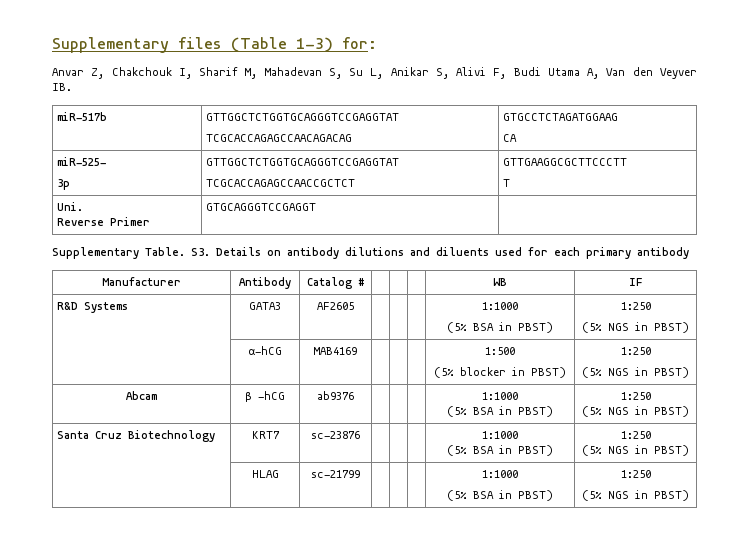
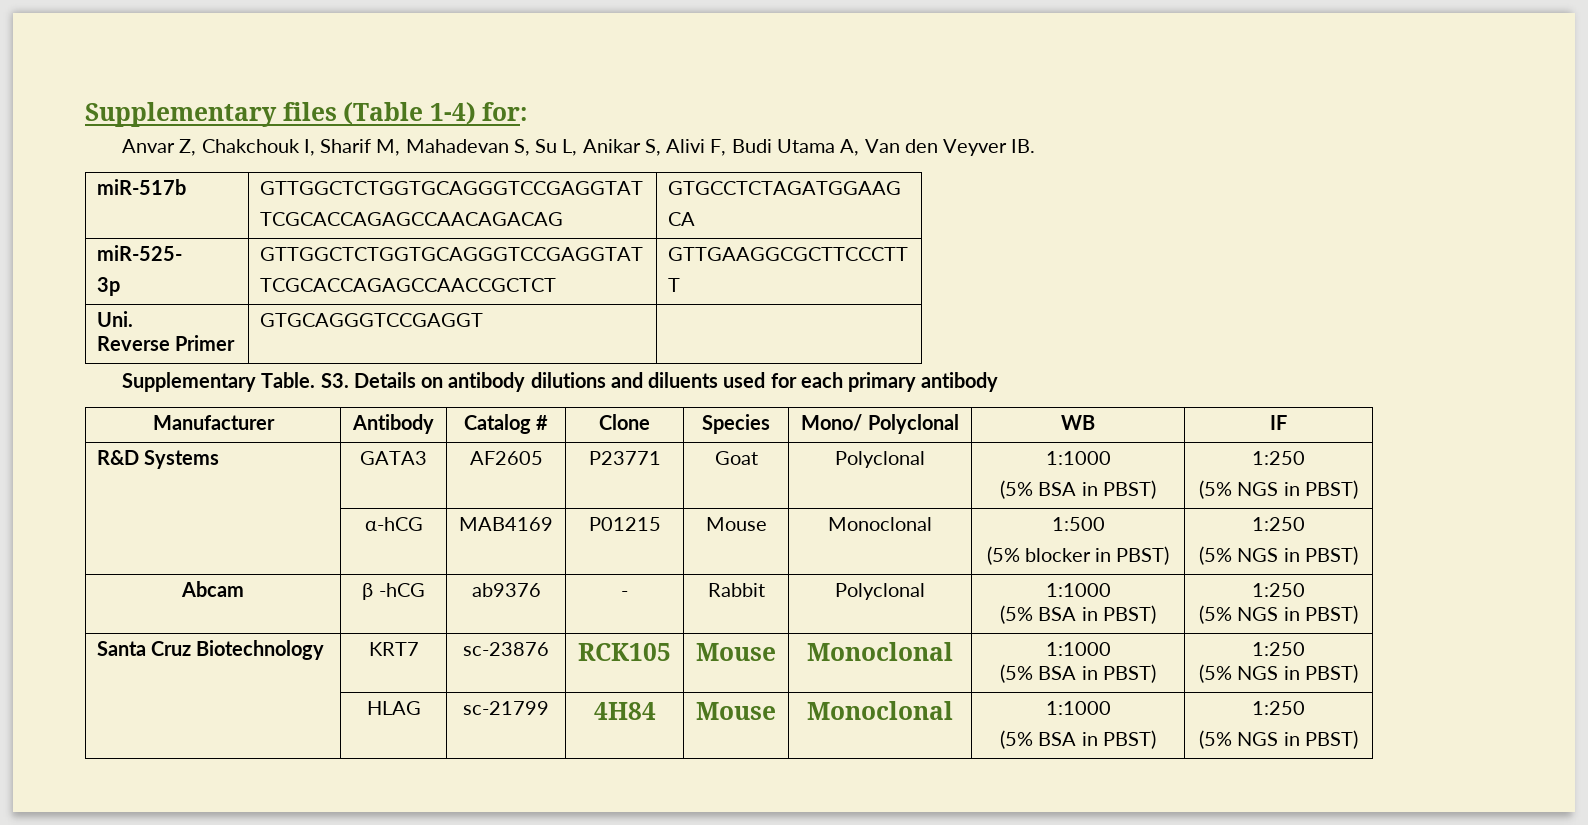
- Supplementary files (Table 1-3) for:
+ Supplementary files (Table 1-4) for:
- Manufacturer | Antibody | Catalog # | | | | WB | IF
+ Manufacturer | Antibody | Catalog # | Clone | Species | Mono/ Polyclonal | WB | IF
- R&D Systems | GATA3 | AF2605 | | | | 1:1000
+ R&D Systems | GATA3 | AF2605 | P23771 | Goat | Polyclonal | 1:1000
- | α-hCG | MAB4169 | | | | 1:500
+ | α-hCG | MAB4169 | P01215 | Mouse | Monoclonal | 1:500
- Abcam | β -hCG | ab9376 | | | | 1:1000
+ Abcam | β -hCG | ab9376 | - | Rabbit | Polyclonal | 1:1000
- Santa Cruz Biotechnology | KRT7 | sc-23876 | | | | 1:1000
+ Santa Cruz Biotechnology | KRT7 | sc-23876 | RCK105 | Mouse | Monoclonal | 1:1000
- | HLAG | sc-21799 | | | | 1:1000
+ | HLAG | sc-21799 | 4H84 | Mouse | Monoclonal | 1:1000

